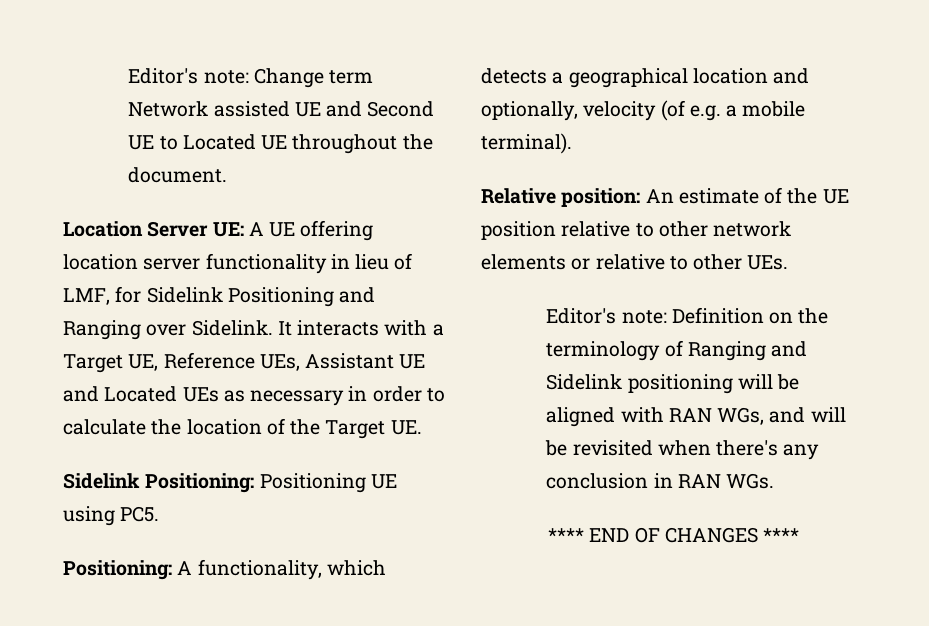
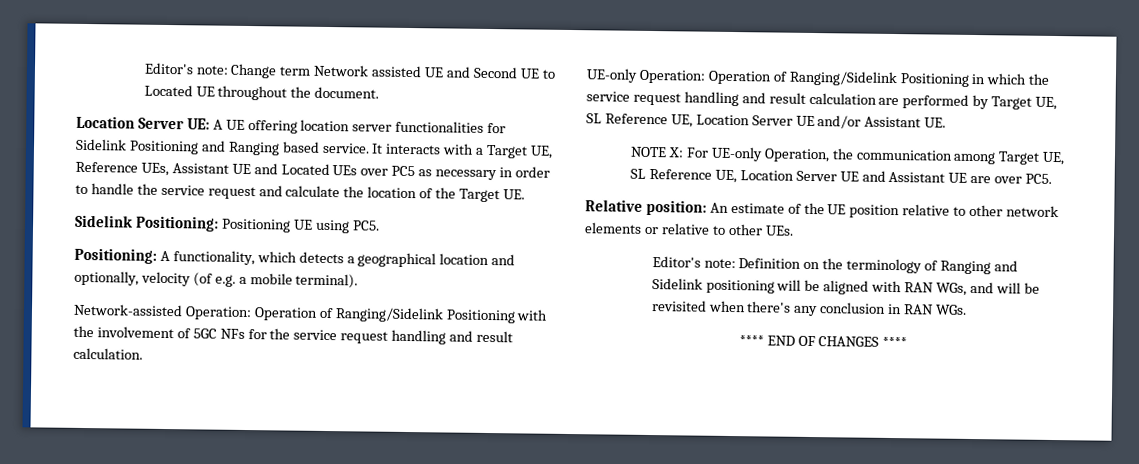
- Location Server UE: A UE offering location server functionality in lieu of LMF, for Sidelink Positioning and Ranging over Sidelink.
+ Location Server UE: A UE offering location server functionalities for Sidelink Positioning and Ranging based service.
- It interacts with a Target UE, Reference UEs, Assistant UE and Located UEs as necessary in order to calculate the location of the Target UE.
+ It interacts with a Target UE, Reference UEs, Assistant UE and Located UEs over PC5 as necessary in order to handle the service request and calculate the location of the Target UE.
+ Network-assisted Operation: Operation of Ranging/Sidelink Positioning with the involvement of 5GC NFs for the service request handling and result calculation.
+ UE-only Operation: Operation of Ranging/Sidelink Positioning in which the service request handling and result calculation are performed by Target UE, SL Reference UE, Location Server UE and/or Assistant UE.
+ NOTE X: For UE-only Operation, the communication among Target UE, SL Reference UE, Location Server UE and Assistant UE are over PC5.

